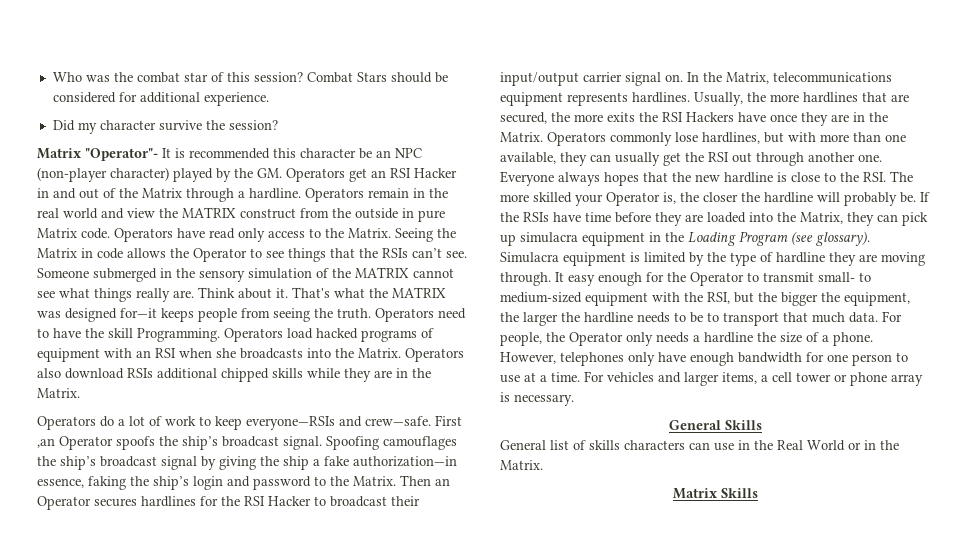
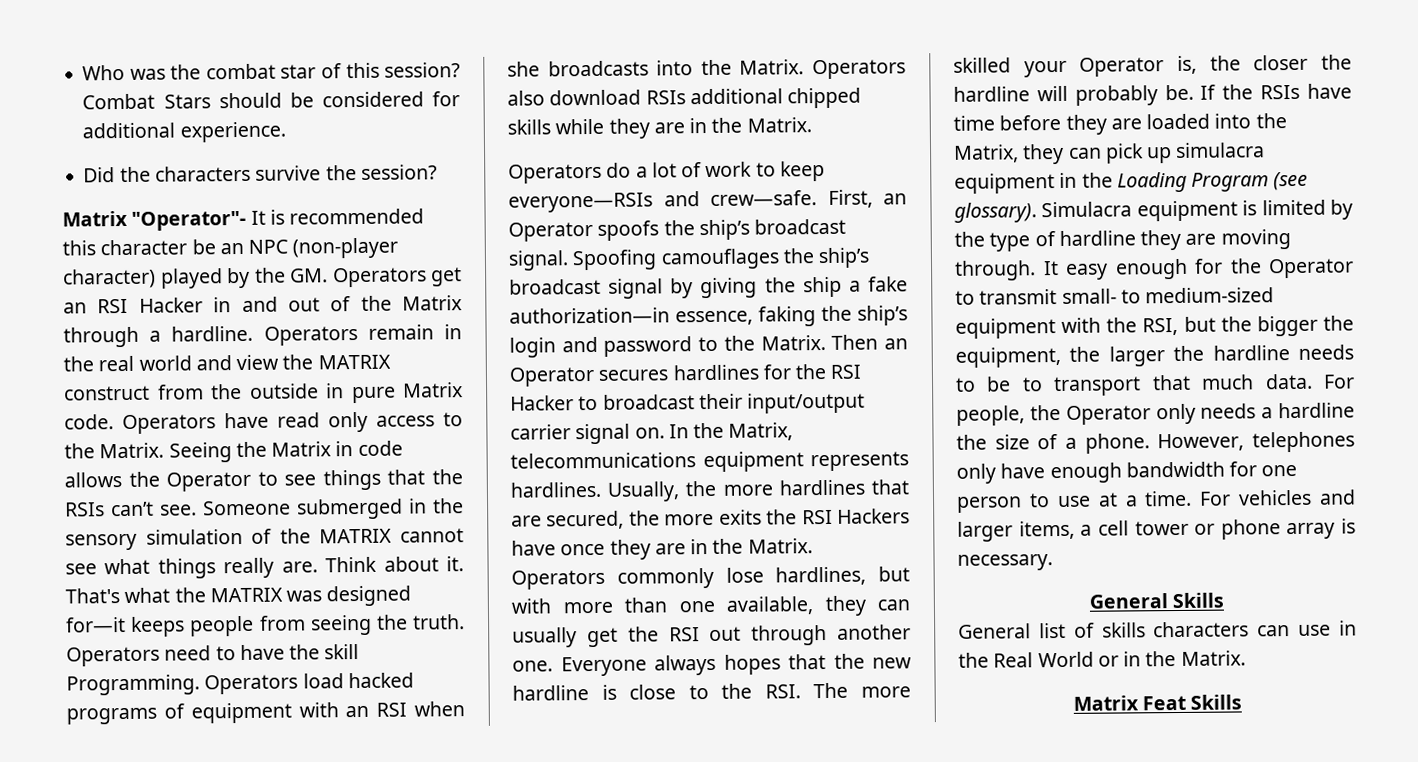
- Did my character survive the session?
+ Did the characters survive the session?
- First ,an Operator spoofs the ship’s broadcast signal.
+ First, an Operator spoofs the ship’s broadcast signal.
- Matrix Skills
+ Matrix Feat Skills

